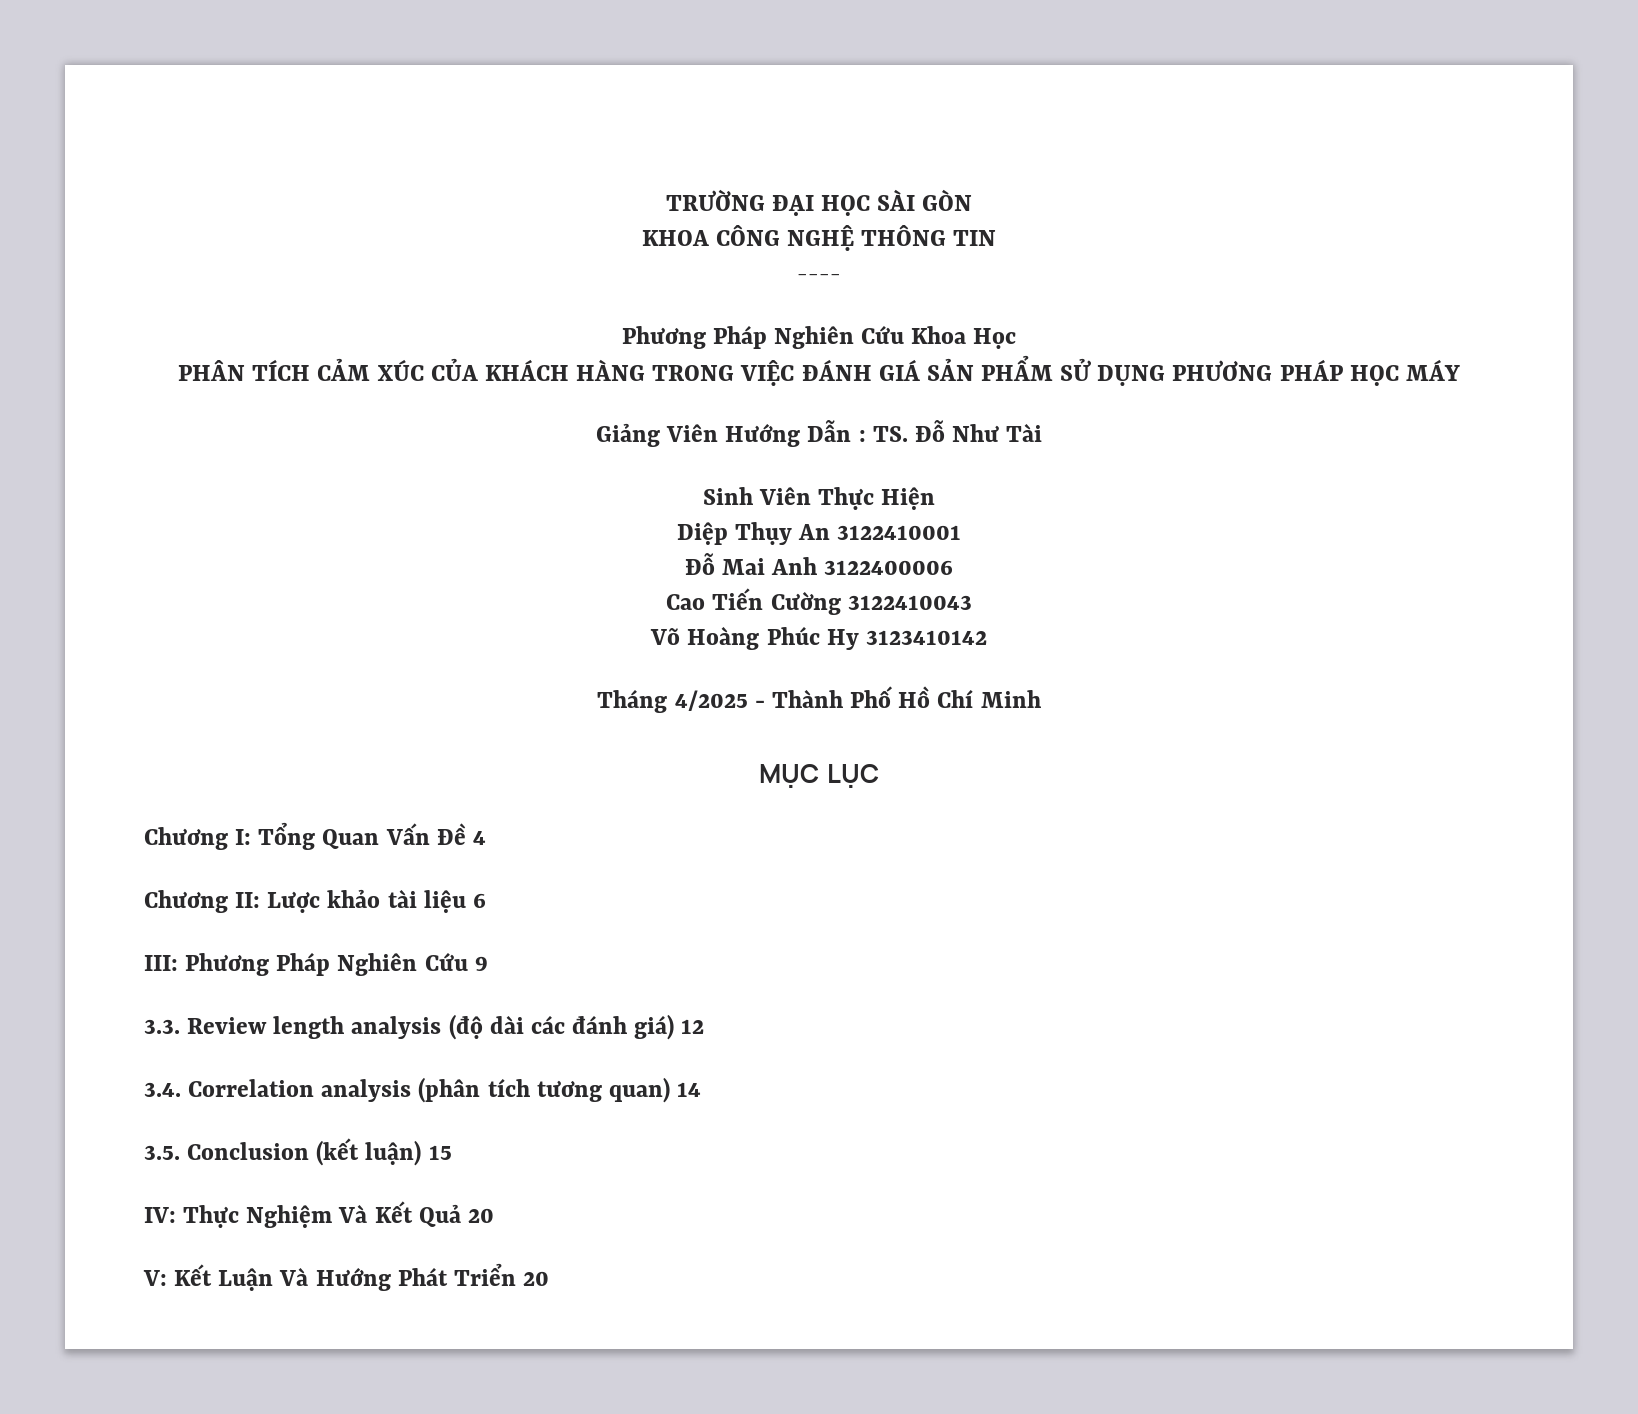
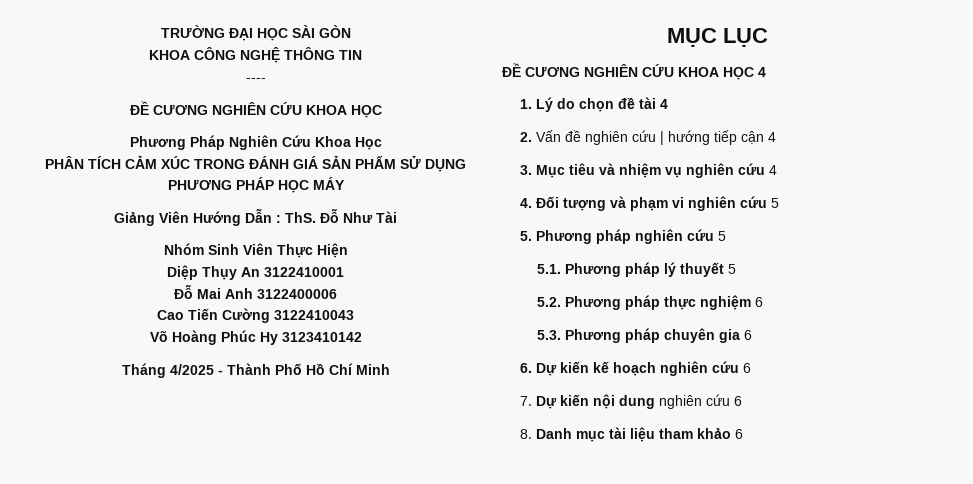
  ----
+ ĐỀ CƯƠNG NGHIÊN CỨU KHOA HỌC
- PHÂN TÍCH CẢM XÚC CỦA KHÁCH HÀNG TRONG VIỆC ĐÁNH GIÁ SẢN PHẨM SỬ DỤNG PHƯƠNG PHÁP HỌC MÁY
+ PHÂN TÍCH CẢM XÚC TRONG ĐÁNH GIÁ SẢN PHẨM SỬ DỤNG PHƯƠNG PHÁP HỌC MÁY
- Giảng Viên Hướng Dẫn : TS. Đỗ Như Tài
+ Giảng Viên Hướng Dẫn : ThS. Đỗ Như Tài
- Sinh Viên Thực Hiện
+ Nhóm Sinh Viên Thực Hiện
- Chương I: Tổng Quan Vấn Đề 4
- Chương II: Lược khảo tài liệu 6
- III: Phương Pháp Nghiên Cứu 9
- 3.3. Review length analysis (độ dài các đánh giá) 12
- 3.4. Correlation analysis (phân tích tương quan) 14
- 3.5. Conclusion (kết luận) 15
- IV: Thực Nghiệm Và Kết Quả 20
- V: Kết Luận Và Hướng Phát Triển 20
+ ĐỀ CƯƠNG NGHIÊN CỨU KHOA HỌC 4
+ 1. Lý do chọn đề tài 4
+ 2. Vấn đề nghiên cứu | hướng tiếp cận 4
+ 3. Mục tiêu và nhiệm vụ nghiên cứu 4
+ 4. Đối tượng và phạm vi nghiên cứu 5
+ 5. Phương pháp nghiên cứu 5
+ 5.1. Phương pháp lý thuyết 5
+ 5.2. Phương pháp thực nghiệm 6
+ 5.3. Phương pháp chuyên gia 6
+ 6. Dự kiến kế hoạch nghiên cứu 6
+ 7. Dự kiến nội dung nghiên cứu 6
+ 8. Danh mục tài liệu tham khảo 6

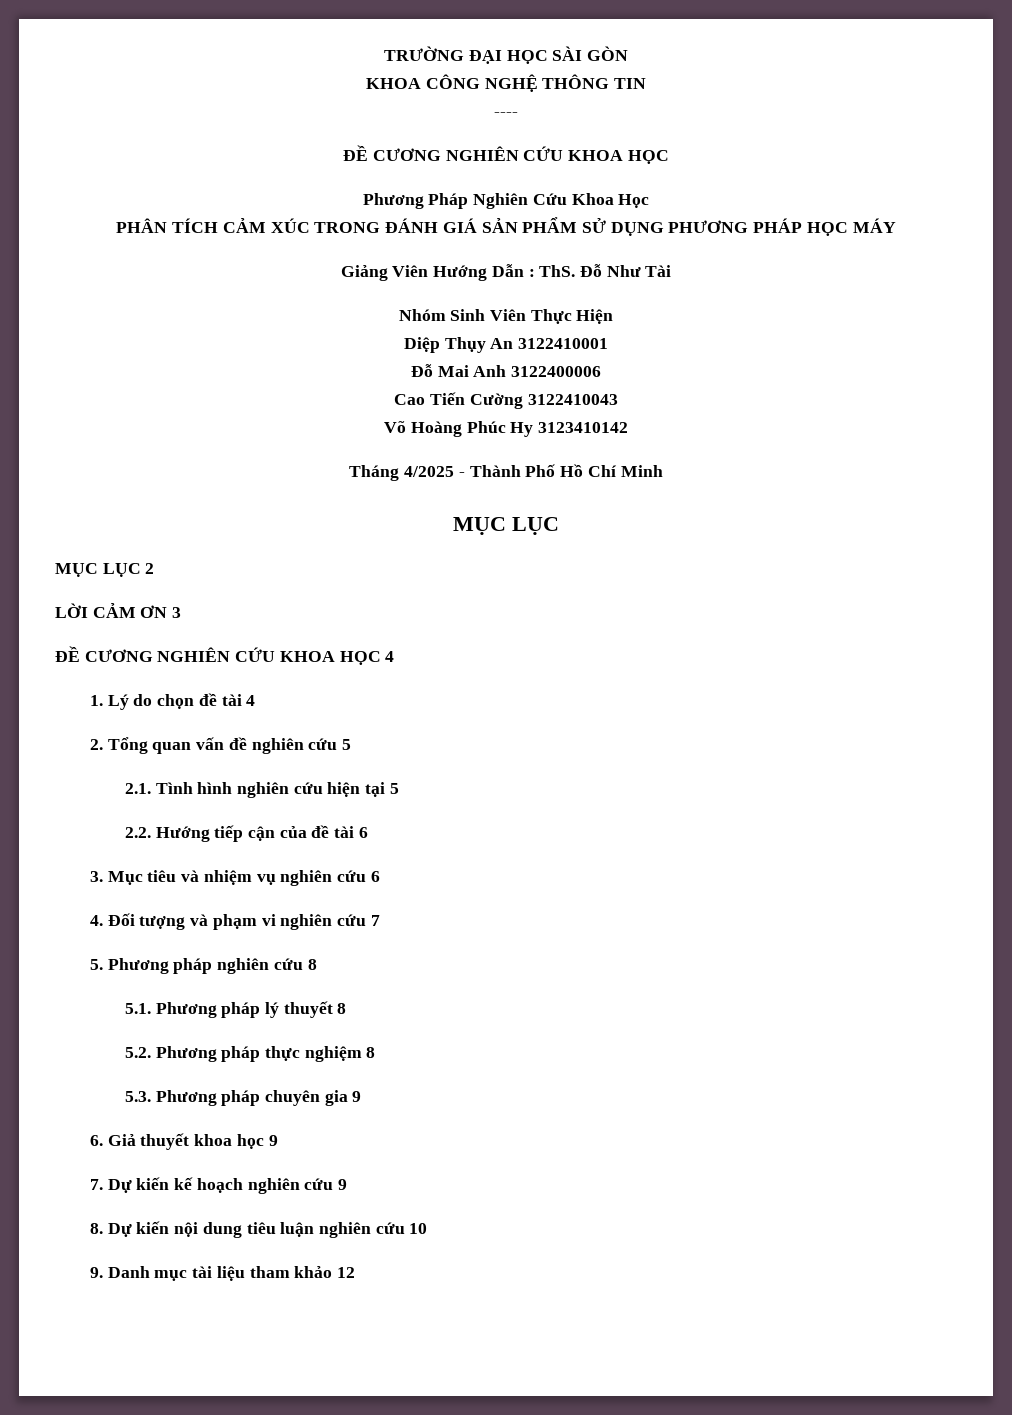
+ MỤC LỤC 2
+ LỜI CẢM ƠN 3
- 2. Vấn đề nghiên cứu | hướng tiếp cận 4
+ 2. Tổng quan vấn đề nghiên cứu 5
+ 2.1. Tình hình nghiên cứu hiện tại 5
+ 2.2. Hướng tiếp cận của đề tài 6
- 3. Mục tiêu và nhiệm vụ nghiên cứu 4
+ 3. Mục tiêu và nhiệm vụ nghiên cứu 6
- 4. Đối tượng và phạm vi nghiên cứu 5
+ 4. Đối tượng và phạm vi nghiên cứu 7
- 5. Phương pháp nghiên cứu 5
+ 5. Phương pháp nghiên cứu 8
- 5.1. Phương pháp lý thuyết 5
+ 5.1. Phương pháp lý thuyết 8
- 5.2. Phương pháp thực nghiệm 6
+ 5.2. Phương pháp thực nghiệm 8
- 5.3. Phương pháp chuyên gia 6
+ 5.3. Phương pháp chuyên gia 9
- 6. Dự kiến kế hoạch nghiên cứu 6
- 7. Dự kiến nội dung nghiên cứu 6
- 8. Danh mục tài liệu tham khảo 6
+ 6. Giả thuyết khoa học 9
+ 7. Dự kiến kế hoạch nghiên cứu 9
+ 8. Dự kiến nội dung tiêu luận nghiên cứu 10
+ 9. Danh mục tài liệu tham khảo 12

